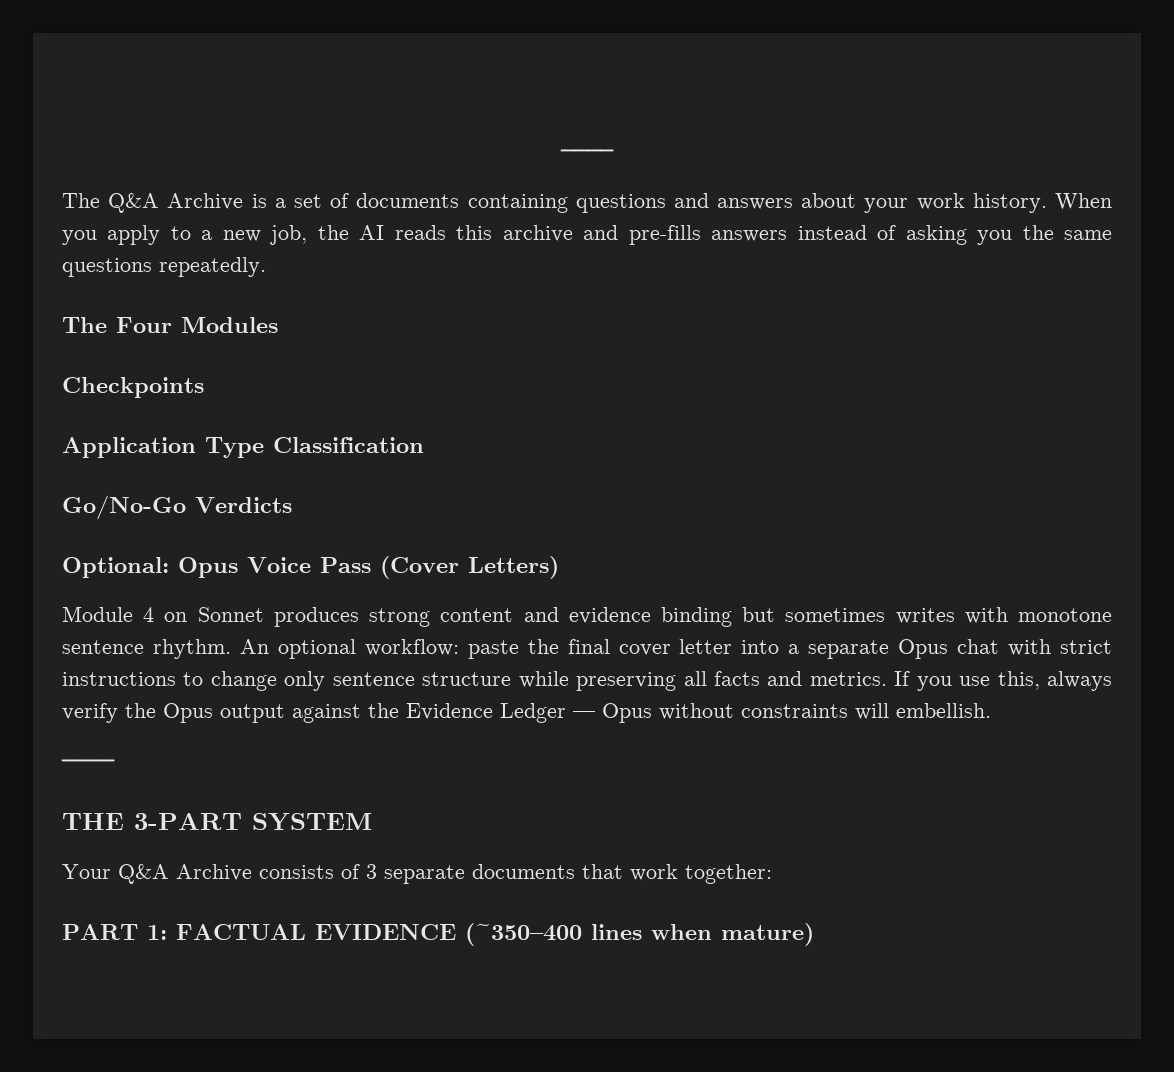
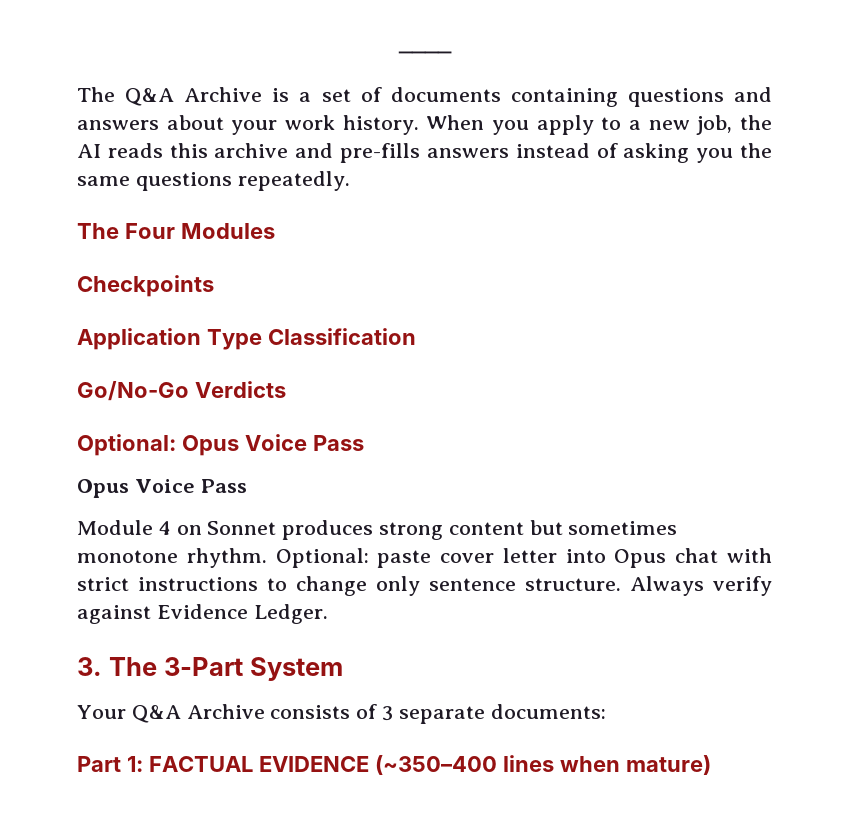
- Optional: Opus Voice Pass (Cover Letters)
+ Optional: Opus Voice Pass
+ Opus Voice Pass
- Module 4 on Sonnet produces strong content and evidence binding but sometimes writes with monotone sentence rhythm. An optional workflow: paste the final cover letter into a separate Opus chat with strict instructions to change only sentence structure while preserving all facts and metrics. If you use this, always verify the Opus output against the Evidence Ledger — Opus without constraints will embellish.
- ────
- THE 3-PART SYSTEM
+ Module 4 on Sonnet produces strong content but sometimes monotone rhythm. Optional: paste cover letter into Opus chat with strict instructions to change only sentence structure. Always verify against Evidence Ledger.
+ 3. The 3-Part System
- Your Q&A Archive consists of 3 separate documents that work together:
- PART 1: FACTUAL EVIDENCE (~350–400 lines when mature)
+ Your Q&A Archive consists of 3 separate documents:
+ Part 1: FACTUAL EVIDENCE (~350–400 lines when mature)

